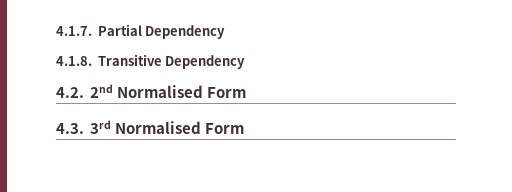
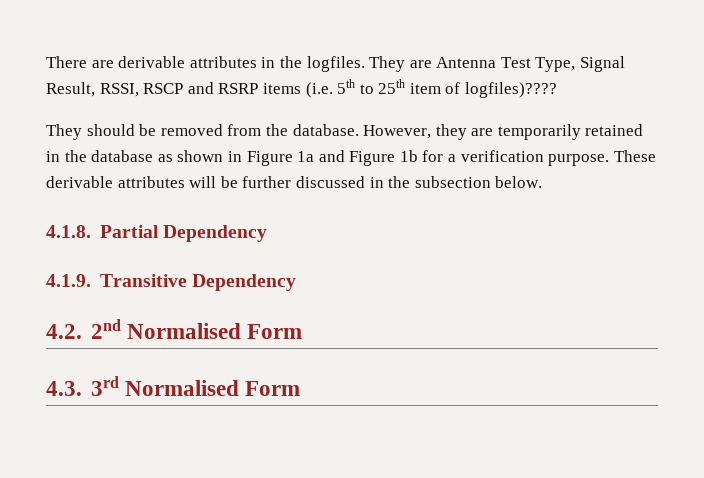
- 4.1.7. Partial Dependency
+ There are derivable attributes in the logfiles. They are Antenna Test Type, Signal Result, RSSI, RSCP and RSRP items (i.e. 5th to 25th item of logfiles)????
+ They should be removed from the database. However, they are temporarily retained in the database as shown in Figure 1a and Figure 1b for a verification purpose. These derivable attributes will be further discussed in the subsection below.
+ 4.1.8. Partial Dependency
- 4.1.8. Transitive Dependency
+ 4.1.9. Transitive Dependency

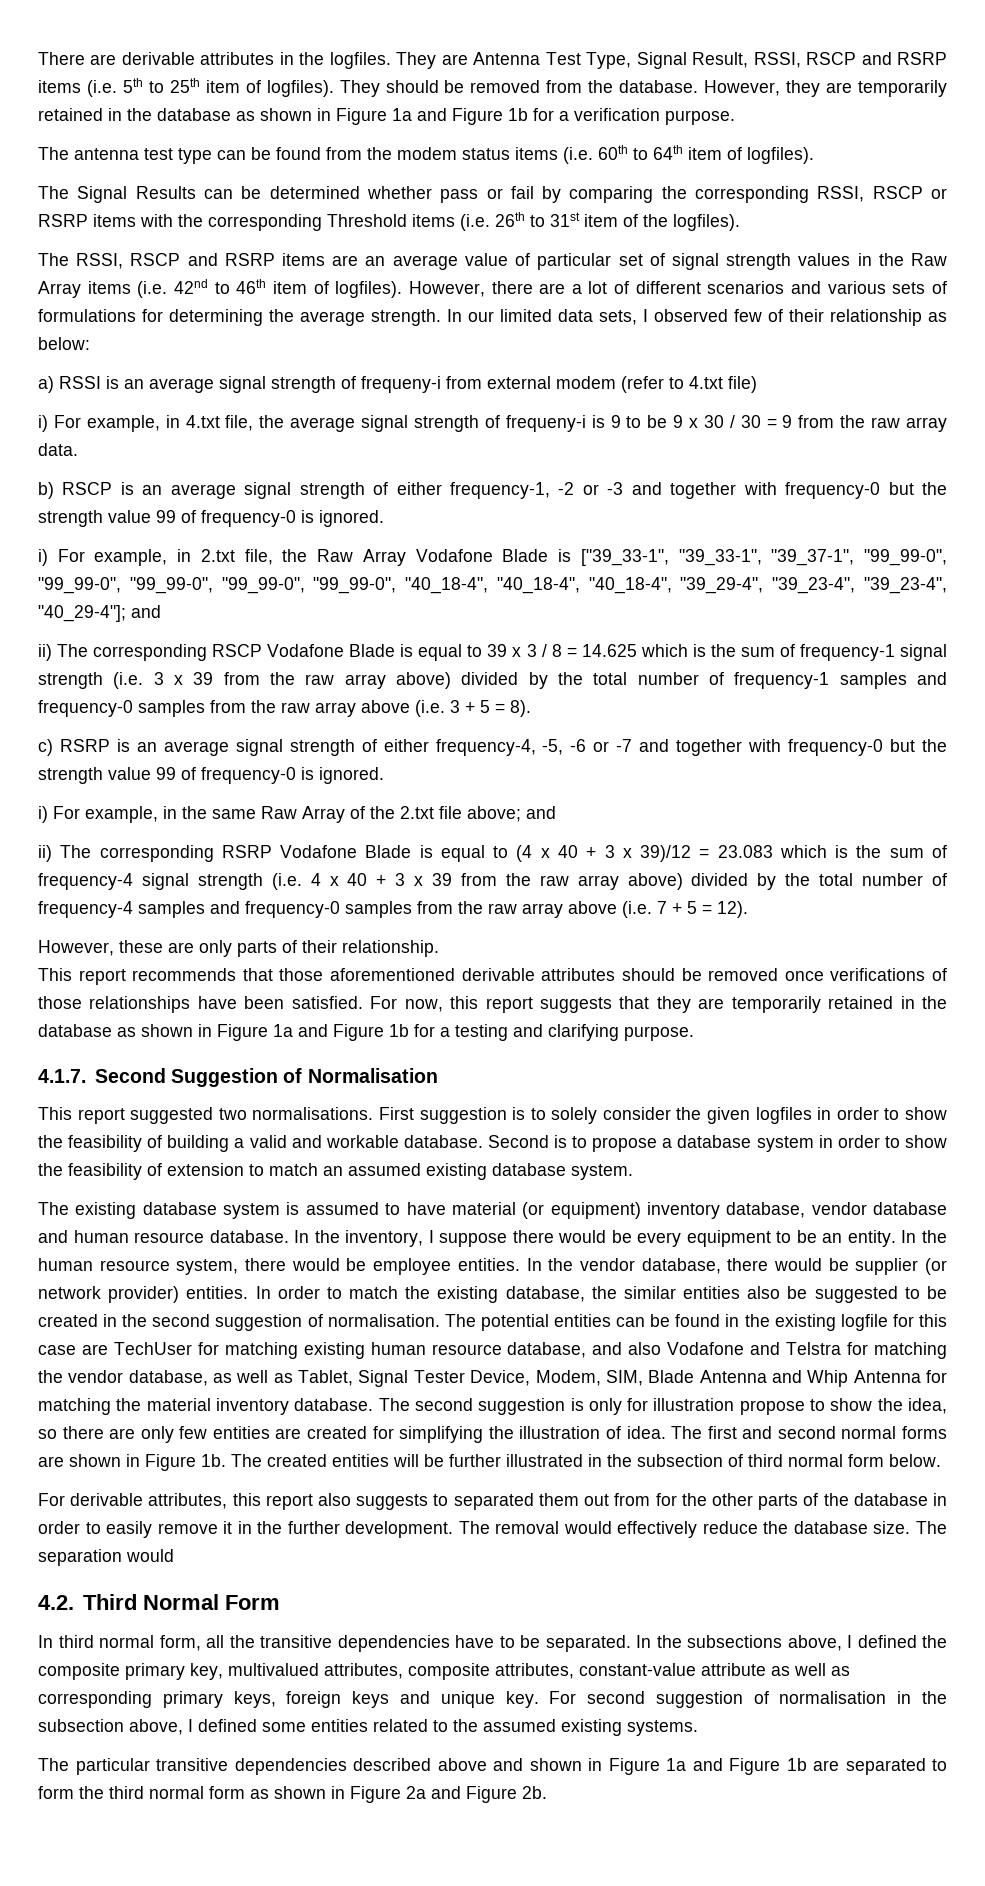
- They are Antenna Test Type, Signal Result, RSSI, RSCP and RSRP items (i.e. 5th to 25th item of logfiles)????
- They should be removed from the database.
+ They are Antenna Test Type, Signal Result, RSSI, RSCP and RSRP items (i.e. 5th to 25th item of logfiles). They should be removed from the database.
- However, they are temporarily retained in the database as shown in Figure 1a and Figure 1b for a verification purpose. These derivable attributes will be further discussed in the subsection below.
- 4.1.8. Partial Dependency
- 4.1.9. Transitive Dependency
- 4.2. 2nd Normalised Form
- 4.3. 3rd Normalised Form
+ However, they are temporarily retained in the database as shown in Figure 1a and Figure 1b for a verification purpose.
+ The antenna test type can be found from the modem status items (i.e. 60th to 64th item of logfiles).
+ The Signal Results can be determined whether pass or fail by comparing the corresponding RSSI, RSCP or RSRP items with the corresponding Threshold items (i.e. 26th to 31st item of the logfiles).
+ The RSSI, RSCP and RSRP items are an average value of particular set of signal strength values in the Raw Array items (i.e. 42nd to 46th item of logfiles). However, there are a lot of different scenarios and various sets of formulations for determining the average strength. In our limited data sets, I observed few of their relationship as below:
+ a) RSSI is an average signal strength of frequeny-i from external modem (refer to 4.txt file)
+ i) For example, in 4.txt file, the average signal strength of frequeny-i is 9 to be 9 x 30 / 30 = 9 from the raw array data.
+ b) RSCP is an average signal strength of either frequency-1, -2 or -3 and together with frequency-0 but the strength value 99 of frequency-0 is ignored.
+ i) For example, in 2.txt file, the Raw Array Vodafone Blade is ["39_33-1", "39_33-1", "39_37-1", "99_99-0", "99_99-0", "99_99-0", "99_99-0", "99_99-0", "40_18-4", "40_18-4", "40_18-4", "39_29-4", "39_23-4", "39_23-4", "40_29-4"]; and
+ ii) The corresponding RSCP Vodafone Blade is equal to 39 x 3 / 8 = 14.625 which is the sum of frequency-1 signal strength (i.e. 3 x 39 from the raw array above) divided by the total number of frequency-1 samples and frequency-0 samples from the raw array above (i.e. 3 + 5 = 8).
+ c) RSRP is an average signal strength of either frequency-4, -5, -6 or -7 and together with frequency-0 but the strength value 99 of frequency-0 is ignored.
+ i) For example, in the same Raw Array of the 2.txt file above; and
+ ii) The corresponding RSRP Vodafone Blade is equal to (4 x 40 + 3 x 39)/12 = 23.083 which is the sum of frequency-4 signal strength (i.e. 4 x 40 + 3 x 39 from the raw array above) divided by the total number of frequency-4 samples and frequency-0 samples from the raw array above (i.e. 7 + 5 = 12).
+ However, these are only parts of their relationship.
+ This report recommends that those aforementioned derivable attributes should be removed once verifications of those relationships have been satisfied. For now, this report suggests that they are temporarily retained in the database as shown in Figure 1a and Figure 1b for a testing and clarifying purpose.
+ 4.1.7. Second Suggestion of Normalisation
+ This report suggested two normalisations. First suggestion is to solely consider the given logfiles in order to show the feasibility of building a valid and workable database. Second is to propose a database system in order to show the feasibility of extension to match an assumed existing database system.
+ The existing database system is assumed to have material (or equipment) inventory database, vendor database and human resource database. In the inventory, I suppose there would be every equipment to be an entity. In the human resource system, there would be employee entities. In the vendor database, there would be supplier (or network provider) entities. In order to match the existing database, the similar entities also be suggested to be created in the second suggestion of normalisation. The potential entities can be found in the existing logfile for this case are TechUser for matching existing human resource database, and also Vodafone and Telstra for matching the vendor database, as well as Tablet, Signal Tester Device, Modem, SIM, Blade Antenna and Whip Antenna for matching the material inventory database. The second suggestion is only for illustration propose to show the idea, so there are only few entities are created for simplifying the illustration of idea. The first and second normal forms are shown in Figure 1b. The created entities will be further illustrated in the subsection of third normal form below.
+ For derivable attributes, this report also suggests to separated them out from for the other parts of the database in order to easily remove it in the further development. The removal would effectively reduce the database size. The separation would
+ 4.2. Third Normal Form
+ In third normal form, all the transitive dependencies have to be separated. In the subsections above, I defined the composite primary key, multivalued attributes, composite attributes, constant-value attribute as well as corresponding primary keys, foreign keys and unique key. For second suggestion of normalisation in the subsection above, I defined some entities related to the assumed existing systems.
+ The particular transitive dependencies described above and shown in Figure 1a and Figure 1b are separated to form the third normal form as shown in Figure 2a and Figure 2b.

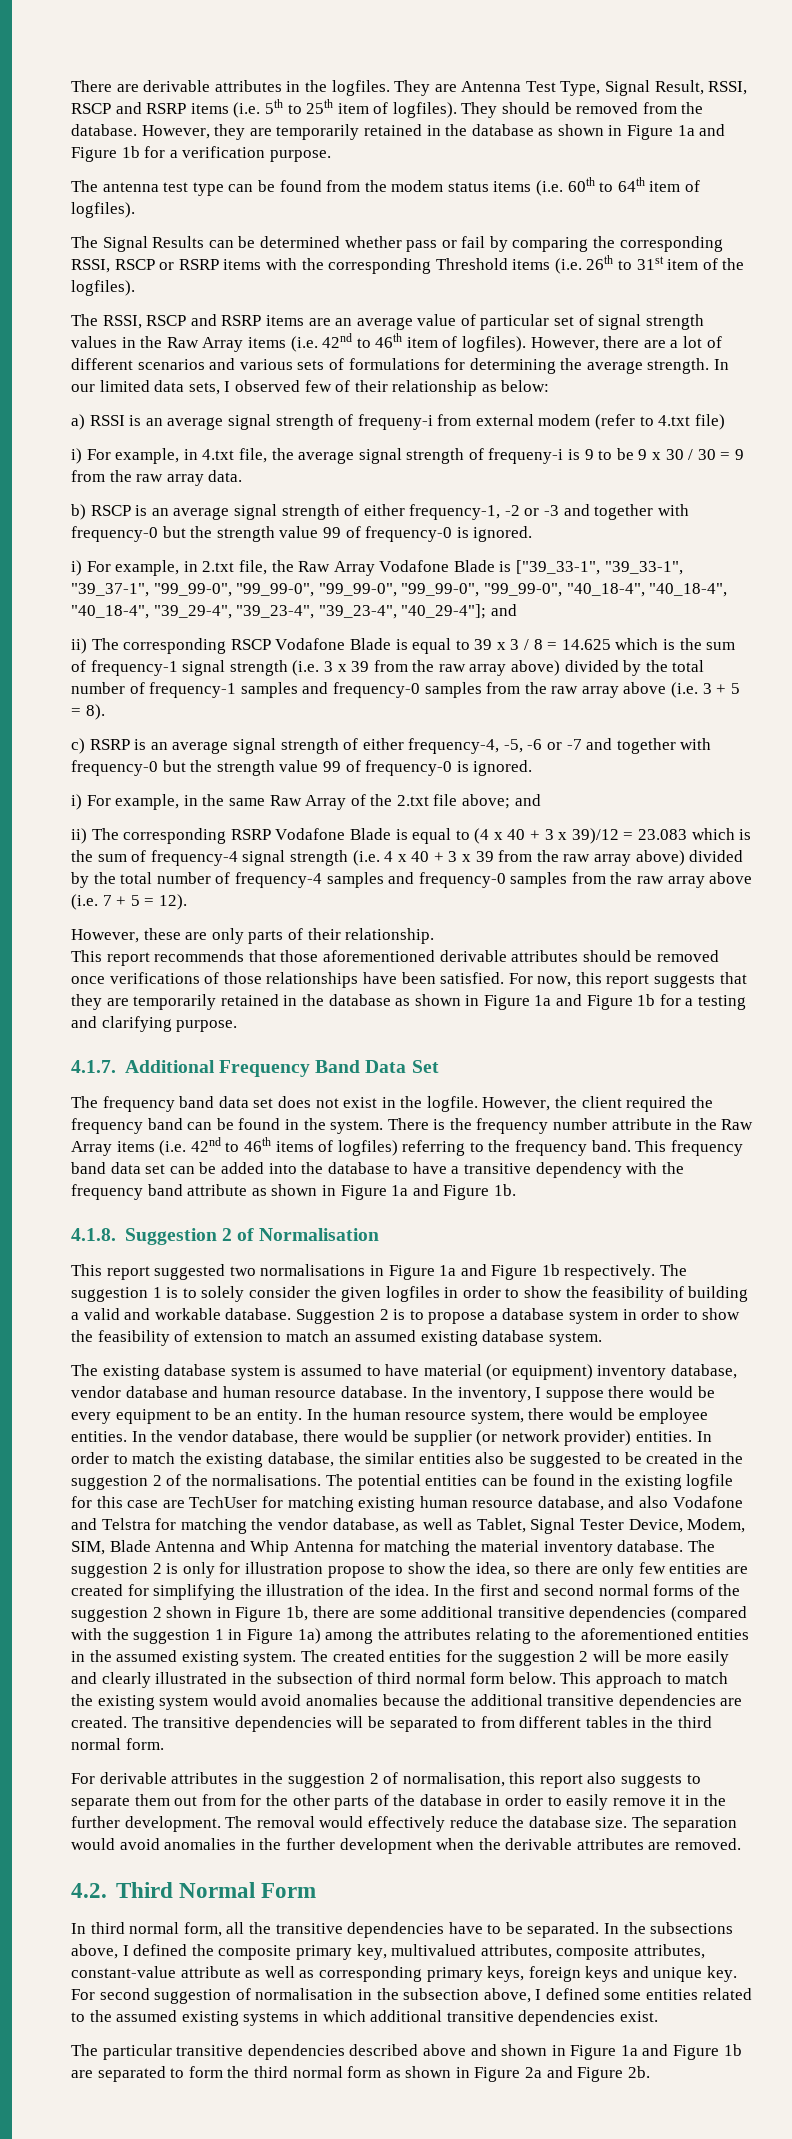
- 4.1.7. Second Suggestion of Normalisation
+ 4.1.7. Additional Frequency Band Data Set
+ The frequency band data set does not exist in the logfile. However, the client required the frequency band can be found in the system. There is the frequency number attribute in the Raw Array items (i.e. 42nd to 46th items of logfiles) referring to the frequency band. This frequency band data set can be added into the database to have a transitive dependency with the frequency band attribute as shown in Figure 1a and Figure 1b.
+ 4.1.8. Suggestion 2 of Normalisation
- This report suggested two normalisations. First suggestion is to solely consider the given logfiles in order to show the feasibility of building a valid and workable database.
+ This report suggested two normalisations in Figure 1a and Figure 1b respectively. The suggestion 1 is to solely consider the given logfiles in order to show the feasibility of building a valid and workable database.
- Second is to propose a database system in order to show the feasibility of extension to match an assumed existing database system.
+ Suggestion 2 is to propose a database system in order to show the feasibility of extension to match an assumed existing database system.
- In order to match the existing database, the similar entities also be suggested to be created in the second suggestion of normalisation.
+ In order to match the existing database, the similar entities also be suggested to be created in the suggestion 2 of the normalisations.
- The second suggestion is only for illustration propose to show the idea, so there are only few entities are created for simplifying the illustration of idea. The first and second normal forms are shown in Figure 1b. The created entities will be further illustrated in the subsection of third normal form below.
- For derivable attributes, this report also suggests to separated them out from for the other parts of the database in order to easily remove it in the further development.
+ The suggestion 2 is only for illustration propose to show the idea, so there are only few entities are created for simplifying the illustration of the idea. In the first and second normal forms of the suggestion 2 shown in Figure 1b, there are some additional transitive dependencies (compared with the suggestion 1 in Figure 1a) among the attributes relating to the aforementioned entities in the assumed existing system. The created entities for the suggestion 2 will be more easily and clearly illustrated in the subsection of third normal form below. This approach to match the existing system would avoid anomalies because the additional transitive dependencies are created. The transitive dependencies will be separated to from different tables in the third normal form.
+ For derivable attributes in the suggestion 2 of normalisation, this report also suggests to separate them out from for the other parts of the database in order to easily remove it in the further development.
- The separation would
+ The separation would avoid anomalies in the further development when the derivable attributes are removed.
- For second suggestion of normalisation in the subsection above, I defined some entities related to the assumed existing systems.
+ For second suggestion of normalisation in the subsection above, I defined some entities related to the assumed existing systems in which additional transitive dependencies exist.

